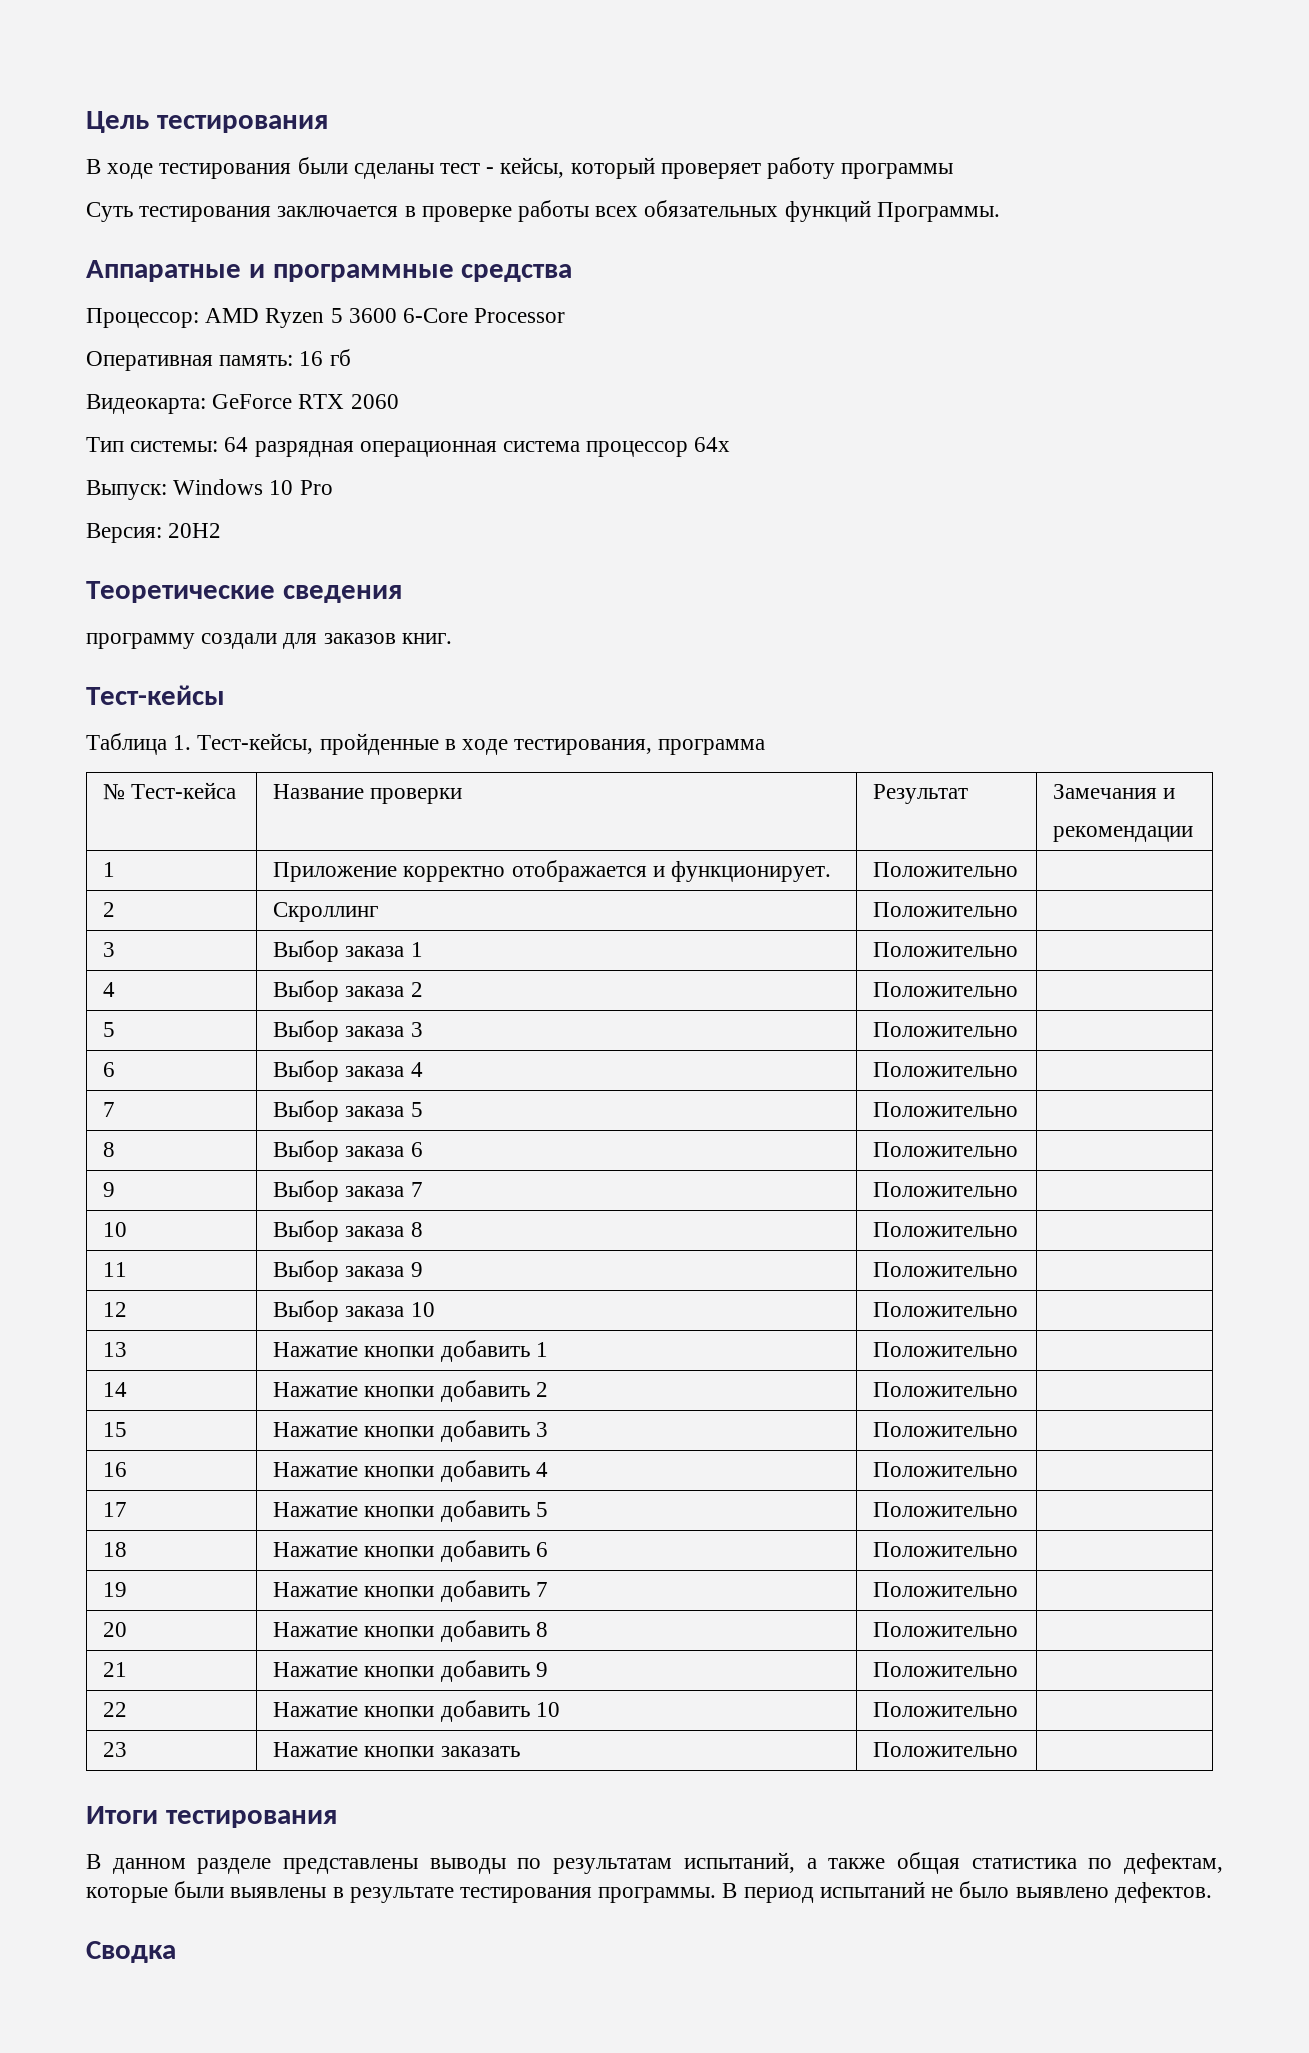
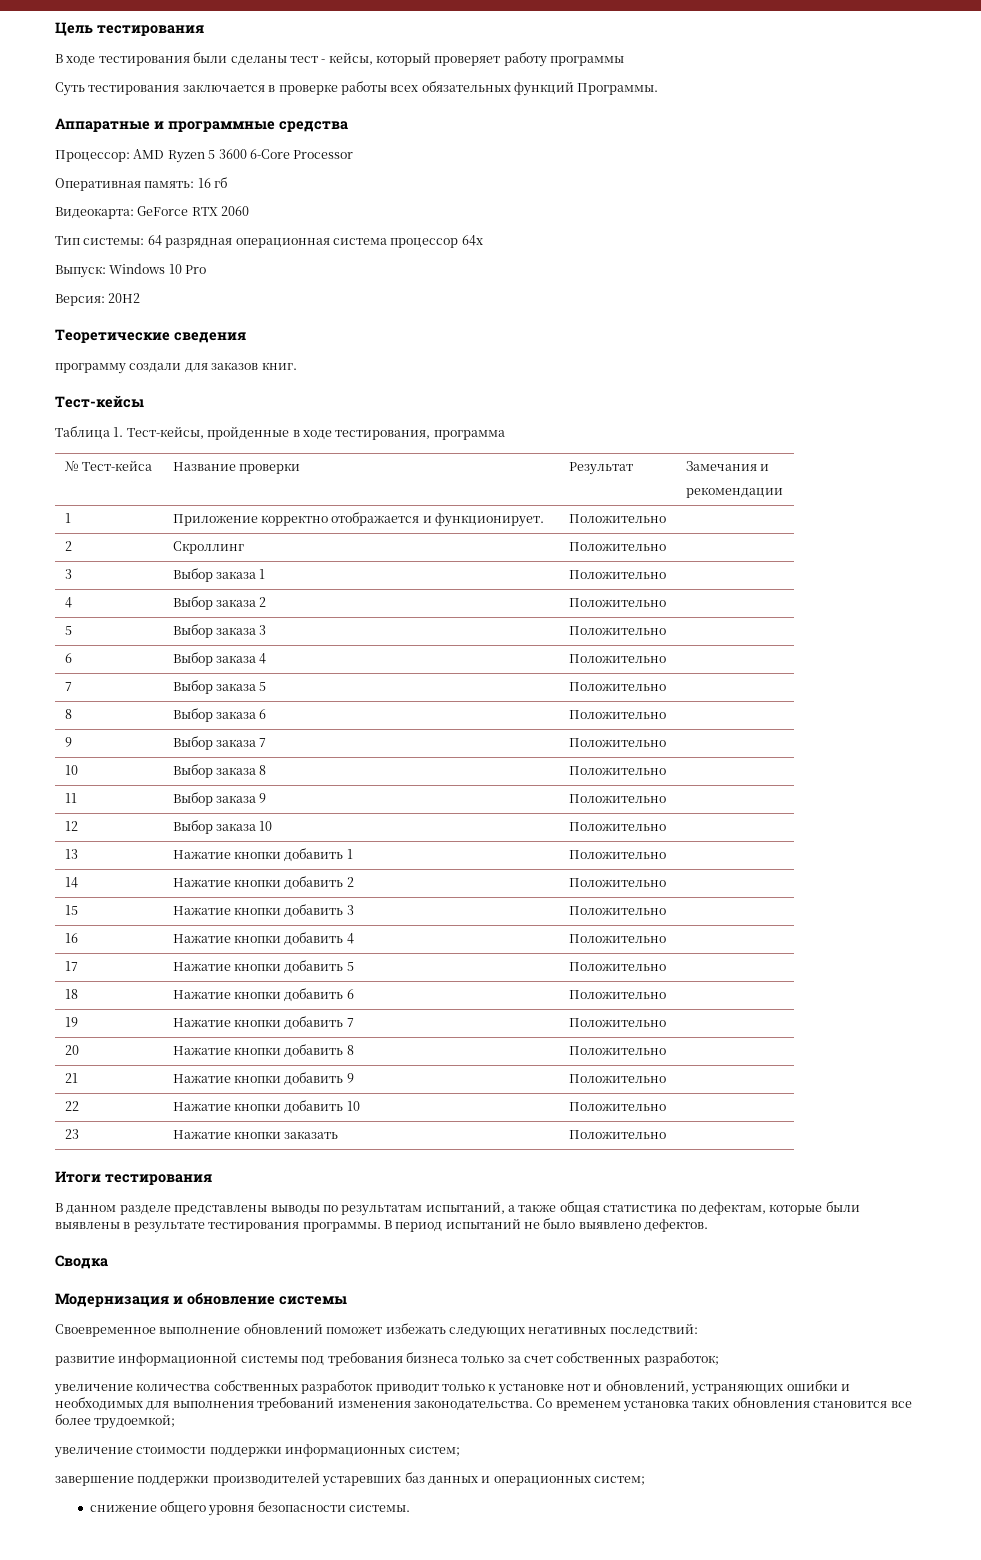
+ Модернизация и обновление системы
+ Своевременное выполнение обновлений поможет избежать следующих негативных последствий:
+ развитие информационной системы под требования бизнеса только за счет собственных разработок;
+ увеличение количества собственных разработок приводит только к установке нот и обновлений, устраняющих ошибки и необходимых для выполнения требований изменения законодательства. Со временем установка таких обновления становится все более трудоемкой;
+ увеличение стоимости поддержки информационных систем;
+ завершение поддержки производителей устаревших баз данных и операционных систем;
+ снижение общего уровня безопасности системы.

